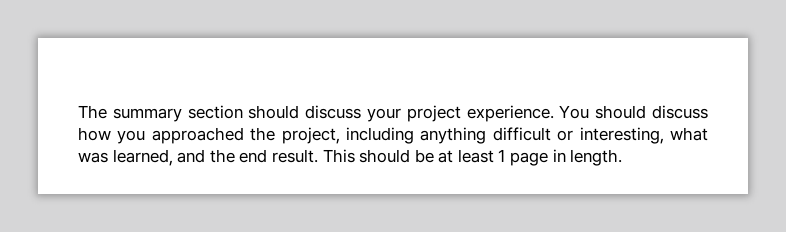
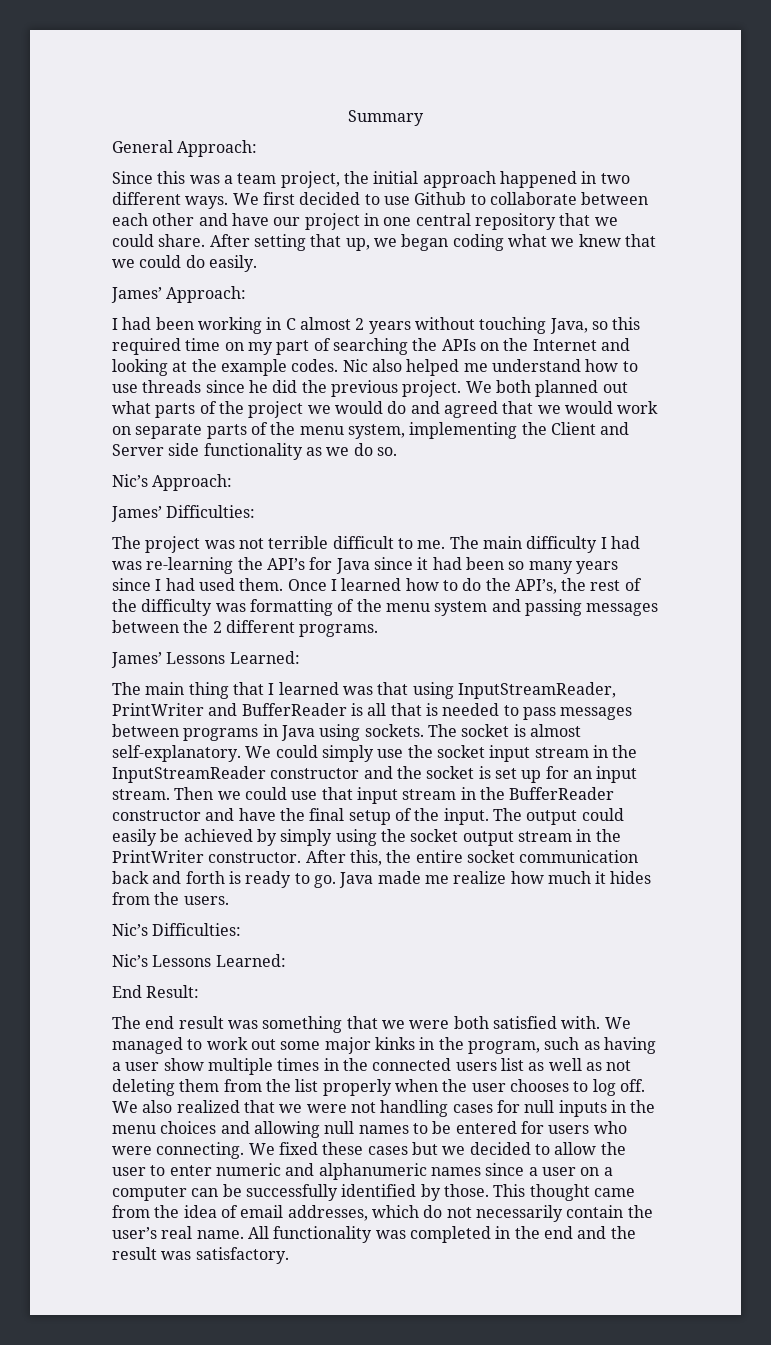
- The summary section should discuss your project experience. You should discuss how you approached the project, including anything difficult or interesting, what was learned, and the end result. This should be at least 1 page in length.
+ Summary
+ General Approach:
+ Since this was a team project, the initial approach happened in two different ways. We first decided to use Github to collaborate between each other and have our project in one central repository that we could share. After setting that up, we began coding what we knew that we could do easily.
+ James’ Approach:
+ I had been working in C almost 2 years without touching Java, so this required time on my part of searching the APIs on the Internet and looking at the example codes. Nic also helped me understand how to use threads since he did the previous project. We both planned out what parts of the project we would do and agreed that we would work on separate parts of the menu system, implementing the Client and Server side functionality as we do so.
+ Nic’s Approach:
+ James’ Difficulties:
+ The project was not terrible difficult to me. The main difficulty I had was re-learning the API’s for Java since it had been so many years since I had used them. Once I learned how to do the API’s, the rest of the difficulty was formatting of the menu system and passing messages between the 2 different programs.
+ James’ Lessons Learned:
+ The main thing that I learned was that using InputStreamReader, PrintWriter and BufferReader is all that is needed to pass messages between programs in Java using sockets. The socket is almost self-explanatory. We could simply use the socket input stream in the InputStreamReader constructor and the socket is set up for an input stream. Then we could use that input stream in the BufferReader constructor and have the final setup of the input. The output could easily be achieved by simply using the socket output stream in the PrintWriter constructor. After this, the entire socket communication back and forth is ready to go. Java made me realize how much it hides from the users.
+ Nic’s Difficulties:
+ Nic’s Lessons Learned:
+ End Result:
+ The end result was something that we were both satisfied with. We managed to work out some major kinks in the program, such as having a user show multiple times in the connected users list as well as not deleting them from the list properly when the user chooses to log off. We also realized that we were not handling cases for null inputs in the menu choices and allowing null names to be entered for users who were connecting. We fixed these cases but we decided to allow the user to enter numeric and alphanumeric names since a user on a computer can be successfully identified by those. This thought came from the idea of email addresses, which do not necessarily contain the user’s real name. All functionality was completed in the end and the result was satisfactory.

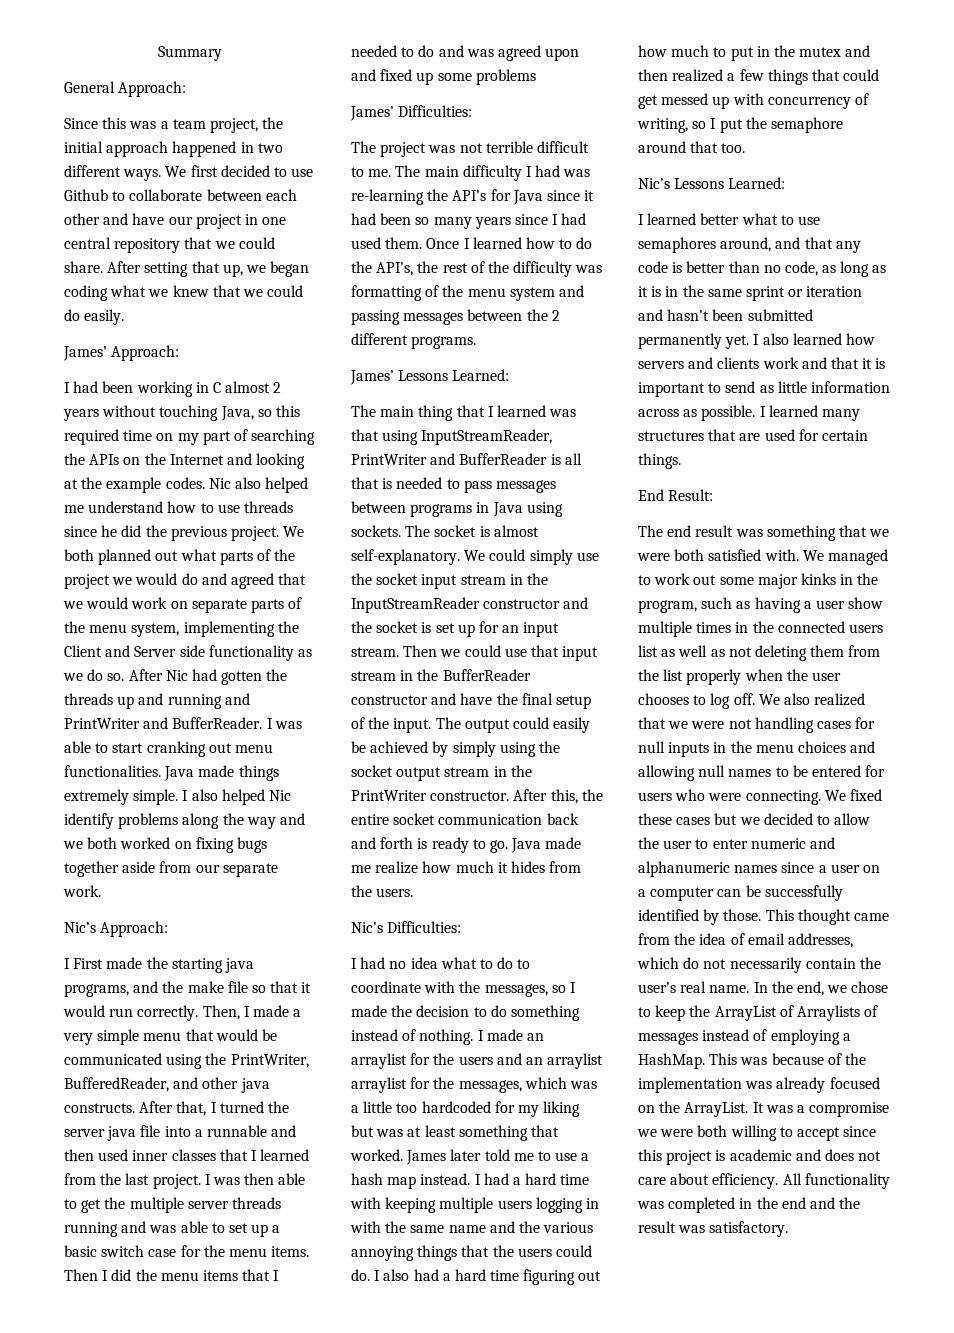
- We both planned out what parts of the project we would do and agreed that we would work on separate parts of the menu system, implementing the Client and Server side functionality as we do so.
+ We both planned out what parts of the project we would do and agreed that we would work on separate parts of the menu system, implementing the Client and Server side functionality as we do so. After Nic had gotten the threads up and running and PrintWriter and BufferReader. I was able to start cranking out menu functionalities. Java made things extremely simple. I also helped Nic identify problems along the way and we both worked on fixing bugs together aside from our separate work.
  Nic’s Approach:
+ I First made the starting java programs, and the make file so that it would run correctly. Then, I made a very simple menu that would be communicated using the PrintWriter, BufferedReader, and other java constructs. After that, I turned the server java file into a runnable and then used inner classes that I learned from the last project. I was then able to get the multiple server threads running and was able to set up a basic switch case for the menu items. Then I did the menu items that I needed to do and was agreed upon and fixed up some problems
+ I had no idea what to do to coordinate with the messages, so I made the decision to do something instead of nothing. I made an arraylist for the users and an arraylist arraylist for the messages, which was a little too hardcoded for my liking but was at least something that worked. James later told me to use a hash map instead. I had a hard time with keeping multiple users logging in with the same name and the various annoying things that the users could do. I also had a hard time figuring out how much to put in the mutex and then realized a few things that could get messed up with concurrency of writing, so I put the semaphore around that too.
  Nic’s Lessons Learned:
+ I learned better what to use semaphores around, and that any code is better than no code, as long as it is in the same sprint or iteration and hasn’t been submitted permanently yet. I also learned how servers and clients work and that it is important to send as little information across as possible. I learned many structures that are used for certain things.
+ In the end, we chose to keep the ArrayList of Arraylists of messages instead of employing a HashMap. This was because of the implementation was already focused on the ArrayList. It was a compromise we were both willing to accept since this project is academic and does not care about efficiency.

